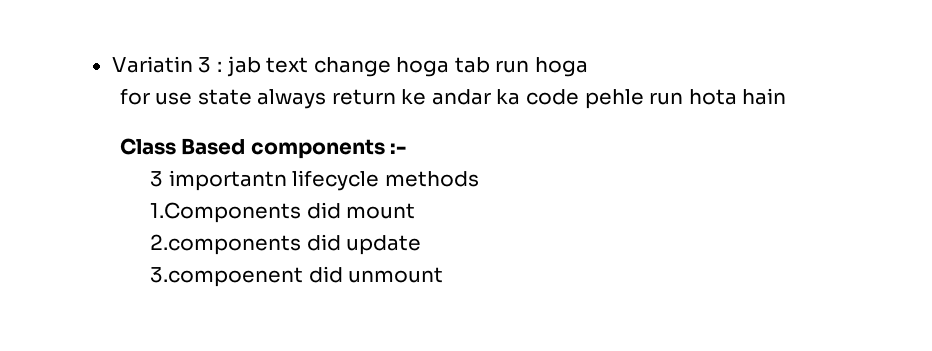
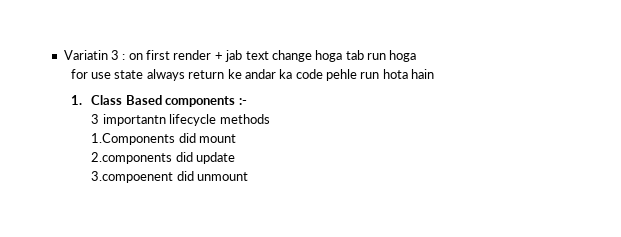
- Variatin 3 : jab text change hoga tab run hoga
+ Variatin 3 : on first render + jab text change hoga tab run hoga
- Class Based components :-
+ 1. Class Based components :-

